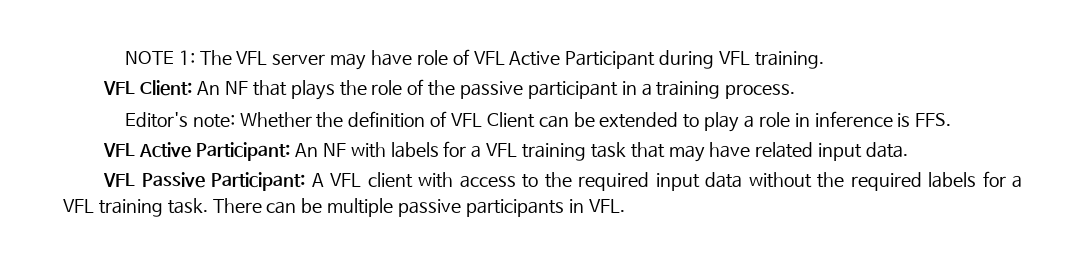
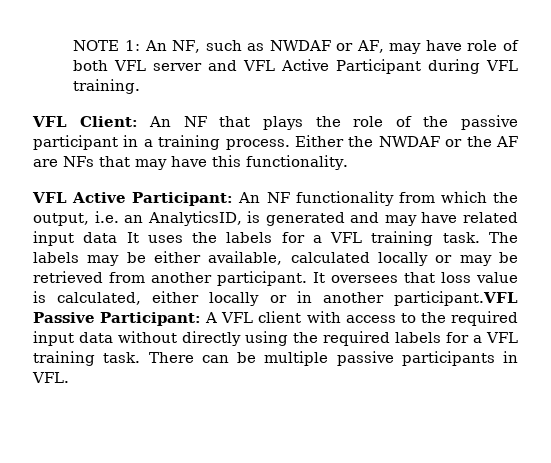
- NOTE 1: The VFL server may have role of VFL Active Participant during VFL training.
+ NOTE 1: An NF, such as NWDAF or AF, may have role of both VFL server and VFL Active Participant during VFL training.
- VFL Client: An NF that plays the role of the passive participant in a training process.
- Editor's note: Whether the definition of VFL Client can be extended to play a role in inference is FFS.
+ VFL Client: An NF that plays the role of the passive participant in a training process. Either the NWDAF or the AF are NFs that may have this functionality.
- VFL Active Participant: An NF with labels for a VFL training task that may have related input data.
- VFL Passive Participant: A VFL client with access to the required input data without the required labels for a VFL training task.
+ VFL Active Participant: An NF functionality from which the output, i.e. an AnalyticsID, is generated and may have related input data It uses the labels for a VFL training task. The labels may be either available, calculated locally or may be retrieved from another participant. It oversees that loss value is calculated, either locally or in another participant.VFL Passive Participant: A VFL client with access to the required input data without directly using the required labels for a VFL training task.

